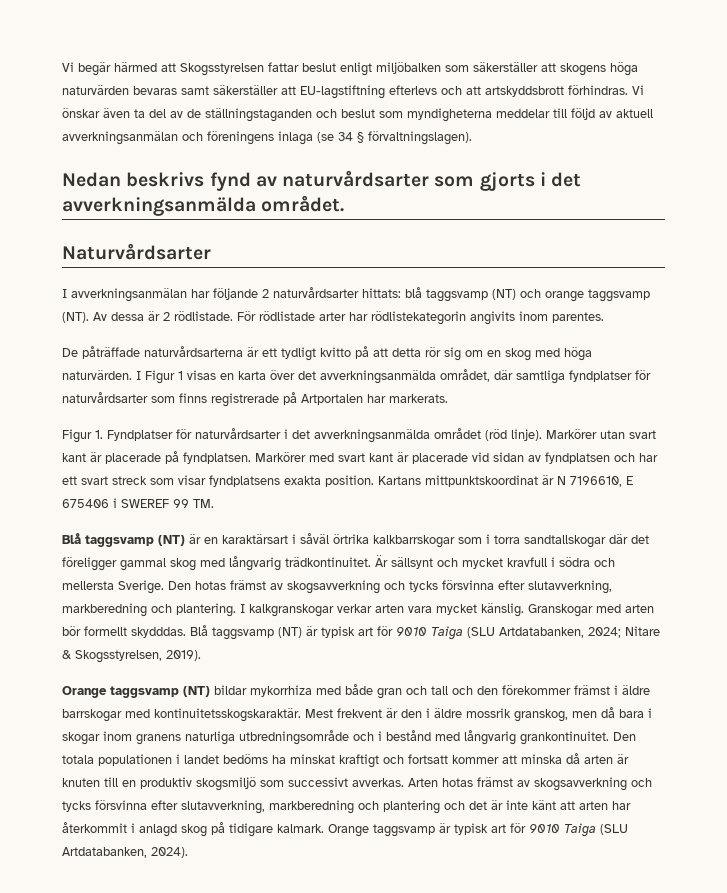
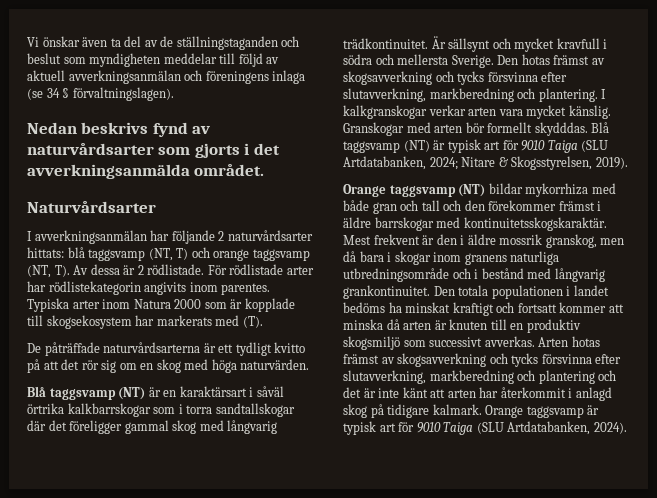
- Vi begär härmed att Skogsstyrelsen fattar beslut enligt miljöbalken som säkerställer att skogens höga naturvärden bevaras samt säkerställer att EU-lagstiftning efterlevs och att artskyddsbrott förhindras. Vi önskar även ta del av de ställningstaganden och beslut som myndigheterna meddelar till följd av aktuell avverkningsanmälan och föreningens inlaga (se 34 § förvaltningslagen).
+ Vi önskar även ta del av de ställningstaganden och beslut som myndigheten meddelar till följd av aktuell avverkningsanmälan och föreningens inlaga (se 34 § förvaltningslagen).
- I avverkningsanmälan har följande 2 naturvårdsarter hittats: blå taggsvamp (NT) och orange taggsvamp (NT). Av dessa är 2 rödlistade.
+ I avverkningsanmälan har följande 2 naturvårdsarter hittats: blå taggsvamp (NT, T) och orange taggsvamp (NT, T). Av dessa är 2 rödlistade.
+ Typiska arter inom Natura 2000 som är kopplade till skogsekosystem har markerats med (T).
- De påträffade naturvårdsarterna är ett tydligt kvitto på att detta rör sig om en skog med höga naturvärden. I Figur 1 visas en karta över det avverkningsanmälda området, där samtliga fyndplatser för naturvårdsarter som finns registrerade på Artportalen har markerats.
- Figur 1. Fyndplatser för naturvårdsarter i det avverkningsanmälda området (röd linje). Markörer utan svart kant är placerade på fyndplatsen. Markörer med svart kant är placerade vid sidan av fyndplatsen och har ett svart streck som visar fyndplatsens exakta position. Kartans mittpunktskoordinat är N 7196610, E 675406 i SWEREF 99 TM.
+ De påträffade naturvårdsarterna är ett tydligt kvitto på att det rör sig om en skog med höga naturvärden.

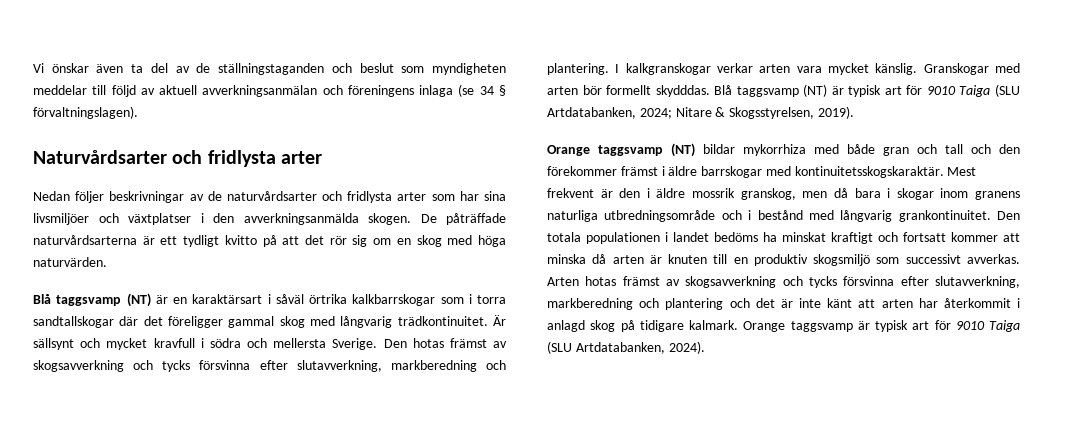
- Nedan beskrivs fynd av naturvårdsarter som gjorts i det avverkningsanmälda området.
- Naturvårdsarter
- I avverkningsanmälan har följande 2 naturvårdsarter hittats: blå taggsvamp (NT, T) och orange taggsvamp (NT, T). Av dessa är 2 rödlistade. För rödlistade arter har rödlistekategorin angivits inom parentes. Typiska arter inom Natura 2000 som är kopplade till skogsekosystem har markerats med (T).
- De påträffade naturvårdsarterna är ett tydligt kvitto på att det rör sig om en skog med höga naturvärden.
+ Naturvårdsarter och fridlysta arter
+ Nedan följer beskrivningar av de naturvårdsarter och fridlysta arter som har sina livsmiljöer och växtplatser i den avverkningsanmälda skogen. De påträffade naturvårdsarterna är ett tydligt kvitto på att det rör sig om en skog med höga naturvärden.

